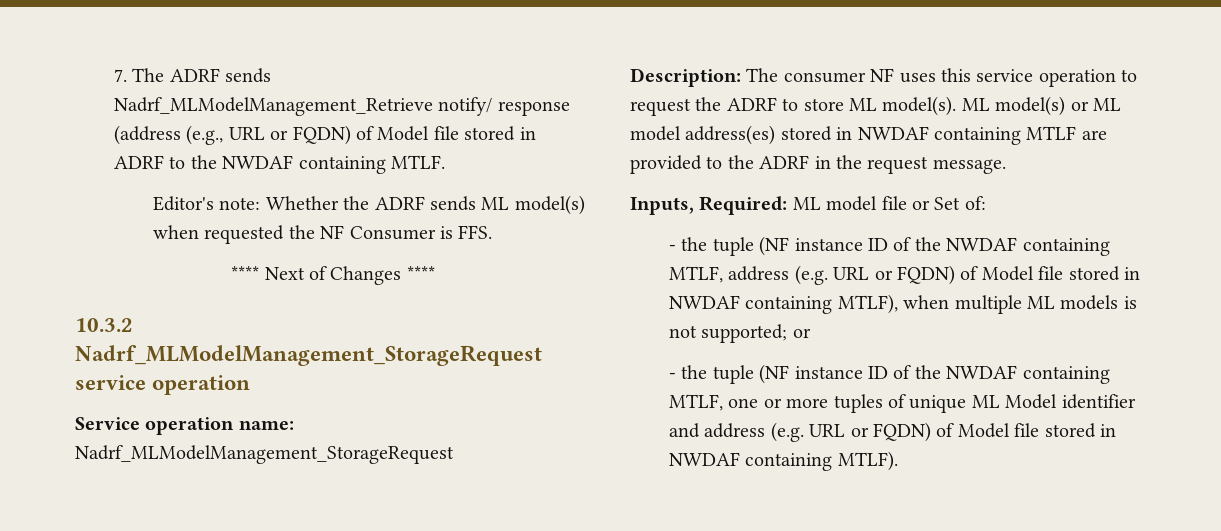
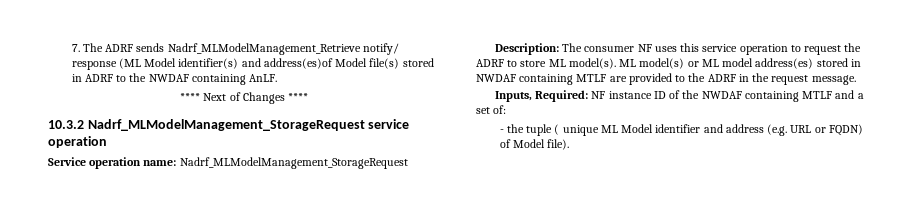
- 7. The ADRF sends Nadrf_MLModelManagement_Retrieve notify/ response (address (e.g., URL or FQDN) of Model file stored in ADRF to the NWDAF containing MTLF.
- Editor's note: Whether the ADRF sends ML model(s) when requested the NF Consumer is FFS.
+ 7. The ADRF sends Nadrf_MLModelManagement_Retrieve notify/ response (ML Model identifier(s) and address(es)of Model file(s) stored in ADRF to the NWDAF containing AnLF.
- Inputs, Required: ML model file or Set of:
- - the tuple (NF instance ID of the NWDAF containing MTLF, address (e.g. URL or FQDN) of Model file stored in NWDAF containing MTLF), when multiple ML models is not supported; or
- - the tuple (NF instance ID of the NWDAF containing MTLF, one or more tuples of unique ML Model identifier and address (e.g. URL or FQDN) of Model file stored in NWDAF containing MTLF).
+ Inputs, Required: NF instance ID of the NWDAF containing MTLF and a set of:
+ - the tuple ( unique ML Model identifier and address (e.g. URL or FQDN) of Model file).

